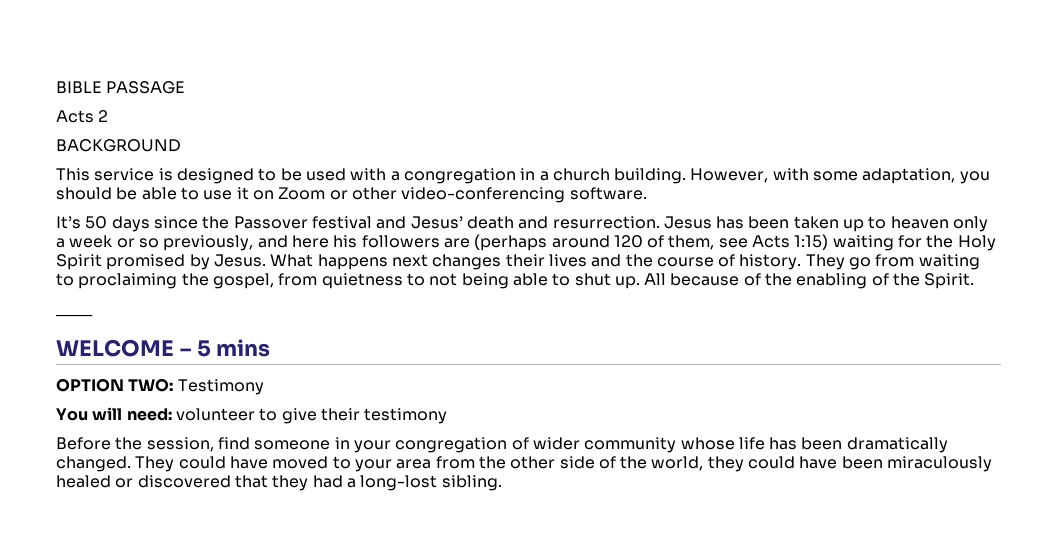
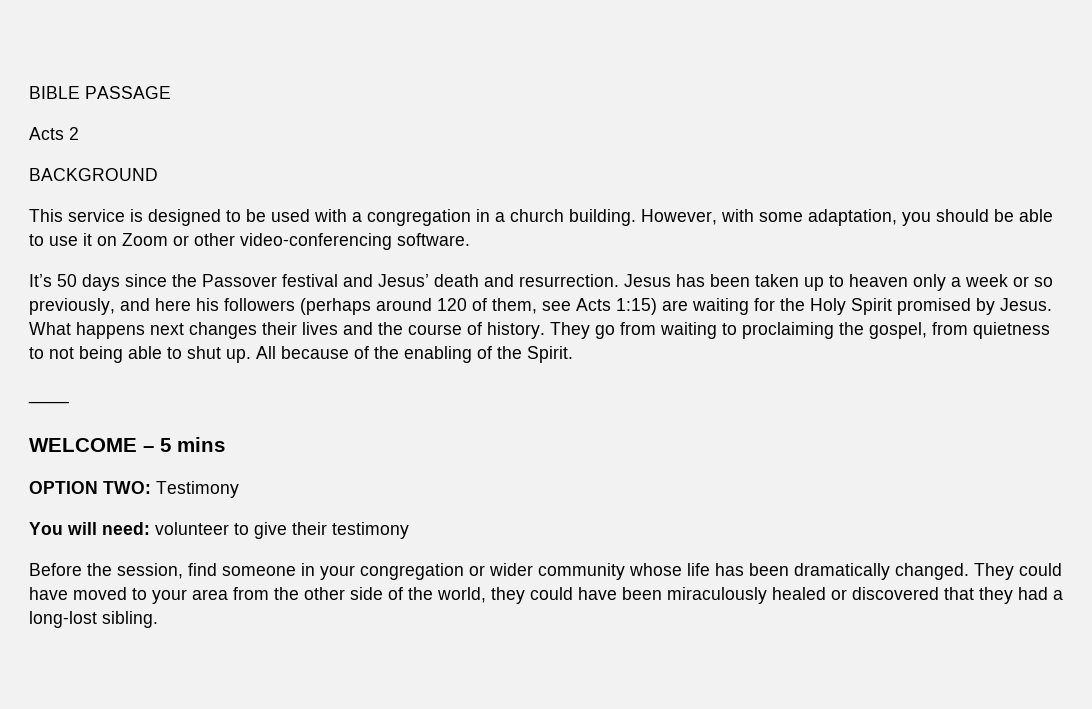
- Jesus has been taken up to heaven only a week or so previously, and here his followers are (perhaps around 120 of them, see Acts 1:15) waiting for the Holy Spirit promised by Jesus.
+ Jesus has been taken up to heaven only a week or so previously, and here his followers (perhaps around 120 of them, see Acts 1:15) are waiting for the Holy Spirit promised by Jesus.
- Before the session, find someone in your congregation of wider community whose life has been dramatically changed.
+ Before the session, find someone in your congregation or wider community whose life has been dramatically changed.

